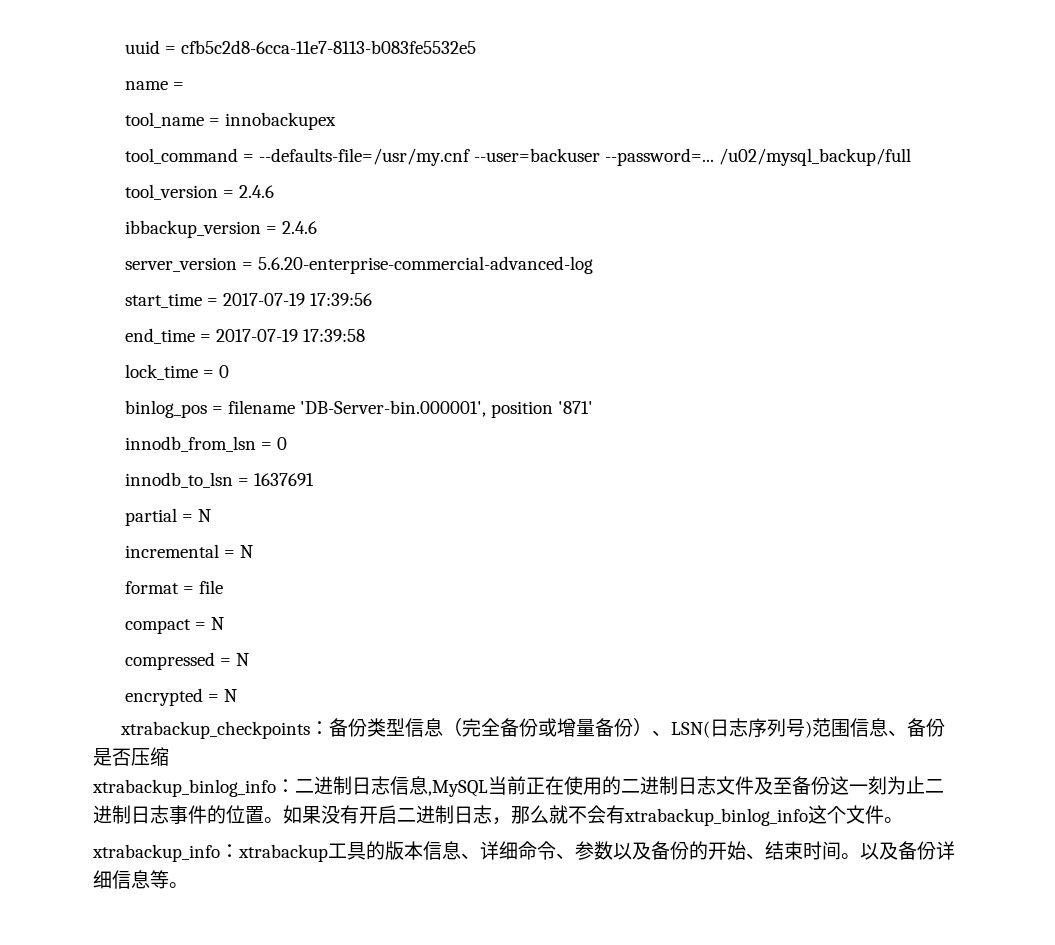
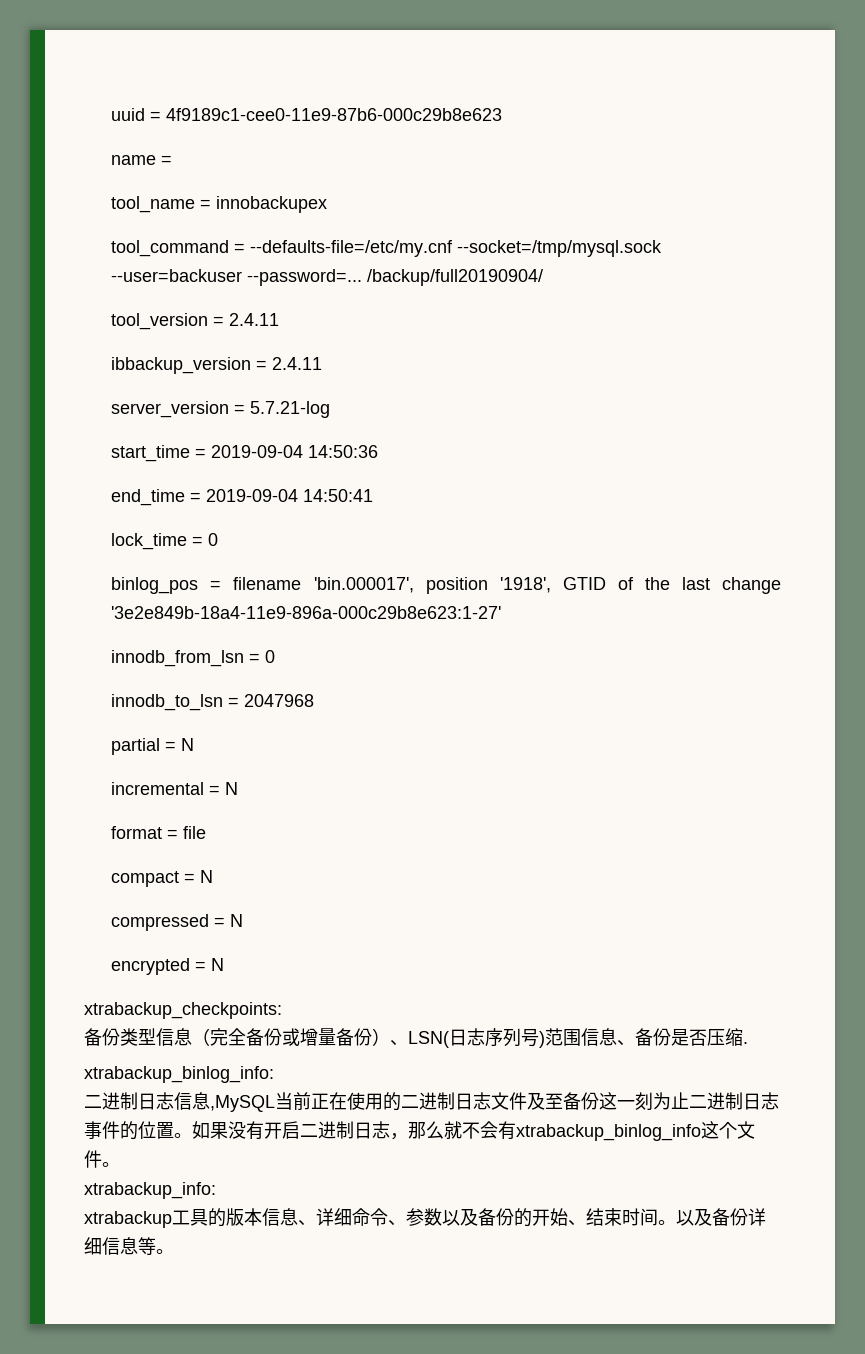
- uuid = cfb5c2d8-6cca-11e7-8113-b083fe5532e5
+ uuid = 4f9189c1-cee0-11e9-87b6-000c29b8e623
- tool_command = --defaults-file=/usr/my.cnf --user=backuser --password=...
+ tool_command = --defaults-file=/etc/my.cnf --socket=/tmp/mysql.sock --user=backuser --password=...
- /u02/mysql_backup/full
+ /backup/full20190904/
- tool_version = 2.4.6
+ tool_version = 2.4.11
- ibbackup_version = 2.4.6
+ ibbackup_version = 2.4.11
- server_version = 5.6.20-enterprise-commercial-advanced-log
+ server_version = 5.7.21-log
- start_time = 2017-07-19 17:39:56
+ start_time = 2019-09-04 14:50:36
- end_time = 2017-07-19 17:39:58
+ end_time = 2019-09-04 14:50:41
- binlog_pos = filename 'DB-Server-bin.000001', position '871'
+ binlog_pos = filename 'bin.000017', position '1918', GTID of the last change '3e2e849b-18a4-11e9-896a-000c29b8e623:1-27'
- innodb_to_lsn = 1637691
+ innodb_to_lsn = 2047968
- xtrabackup_checkpoints：备份类型信息（完全备份或增量备份）、LSN(日志序列号)范围信息、备份是否压缩
- xtrabackup_binlog_info：二进制日志信息,MySQL当前正在使用的二进制日志文件及至备份这一刻为止二进制日志事件的位置。
+ xtrabackup_checkpoints:
+ 备份类型信息（完全备份或增量备份）、LSN(日志序列号)范围信息、备份是否压缩.
+ xtrabackup_binlog_info:
+ 二进制日志信息,MySQL当前正在使用的二进制日志文件及至备份这一刻为止二进制日志事件的位置。
- xtrabackup_info：xtrabackup工具的版本信息、详细命令、参数以及备份的开始、结束时间。
+ xtrabackup_info:
+ xtrabackup工具的版本信息、详细命令、参数以及备份的开始、结束时间。

